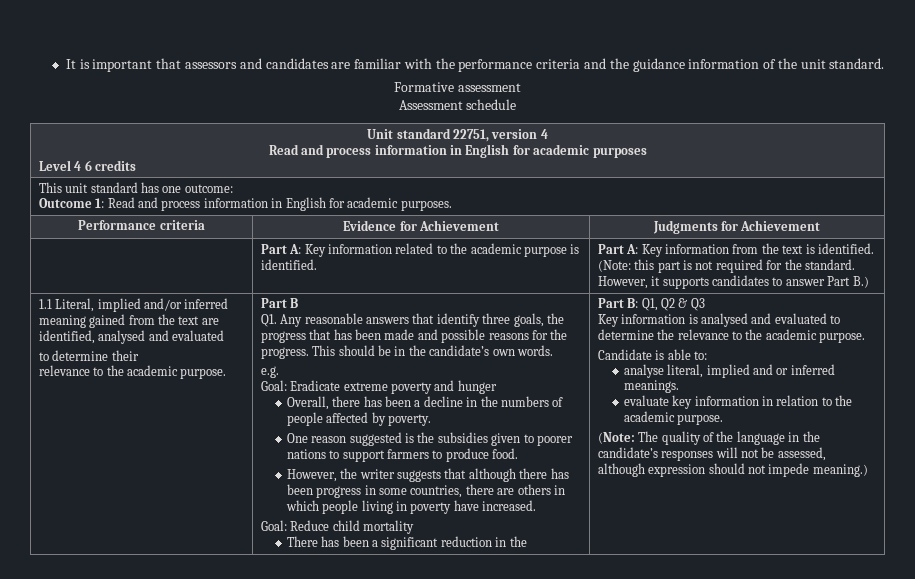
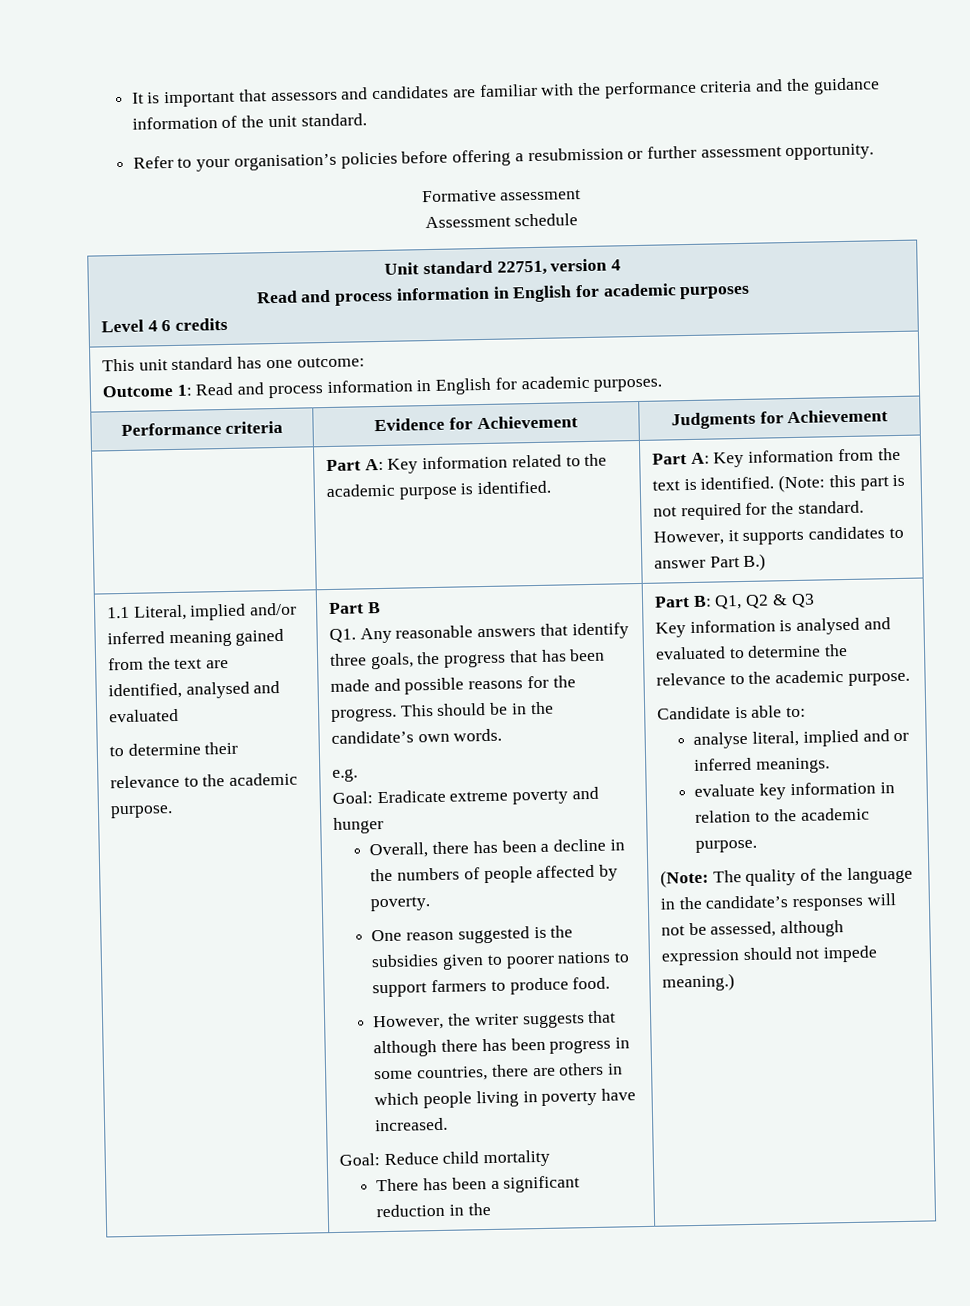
+ Refer to your organisation’s policies before offering a resubmission or further assessment opportunity.

